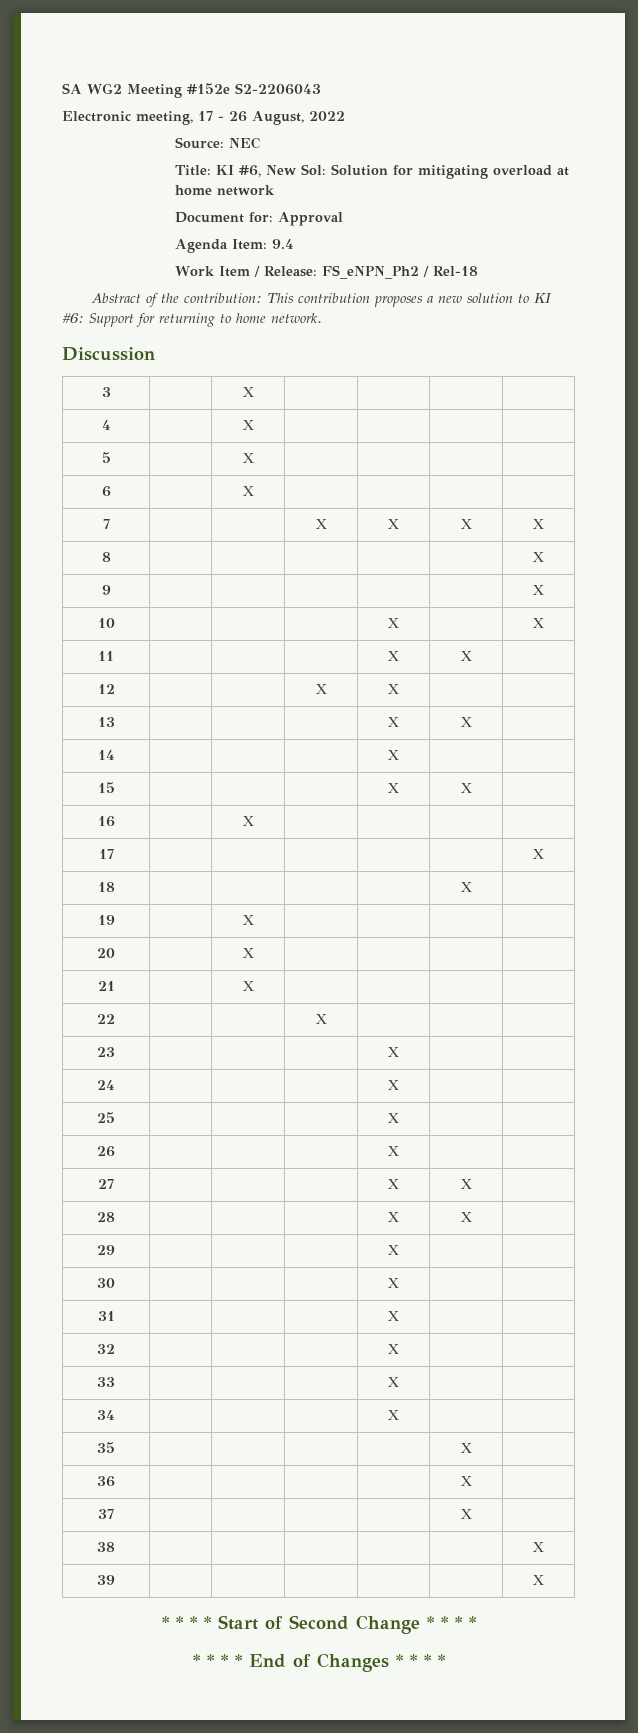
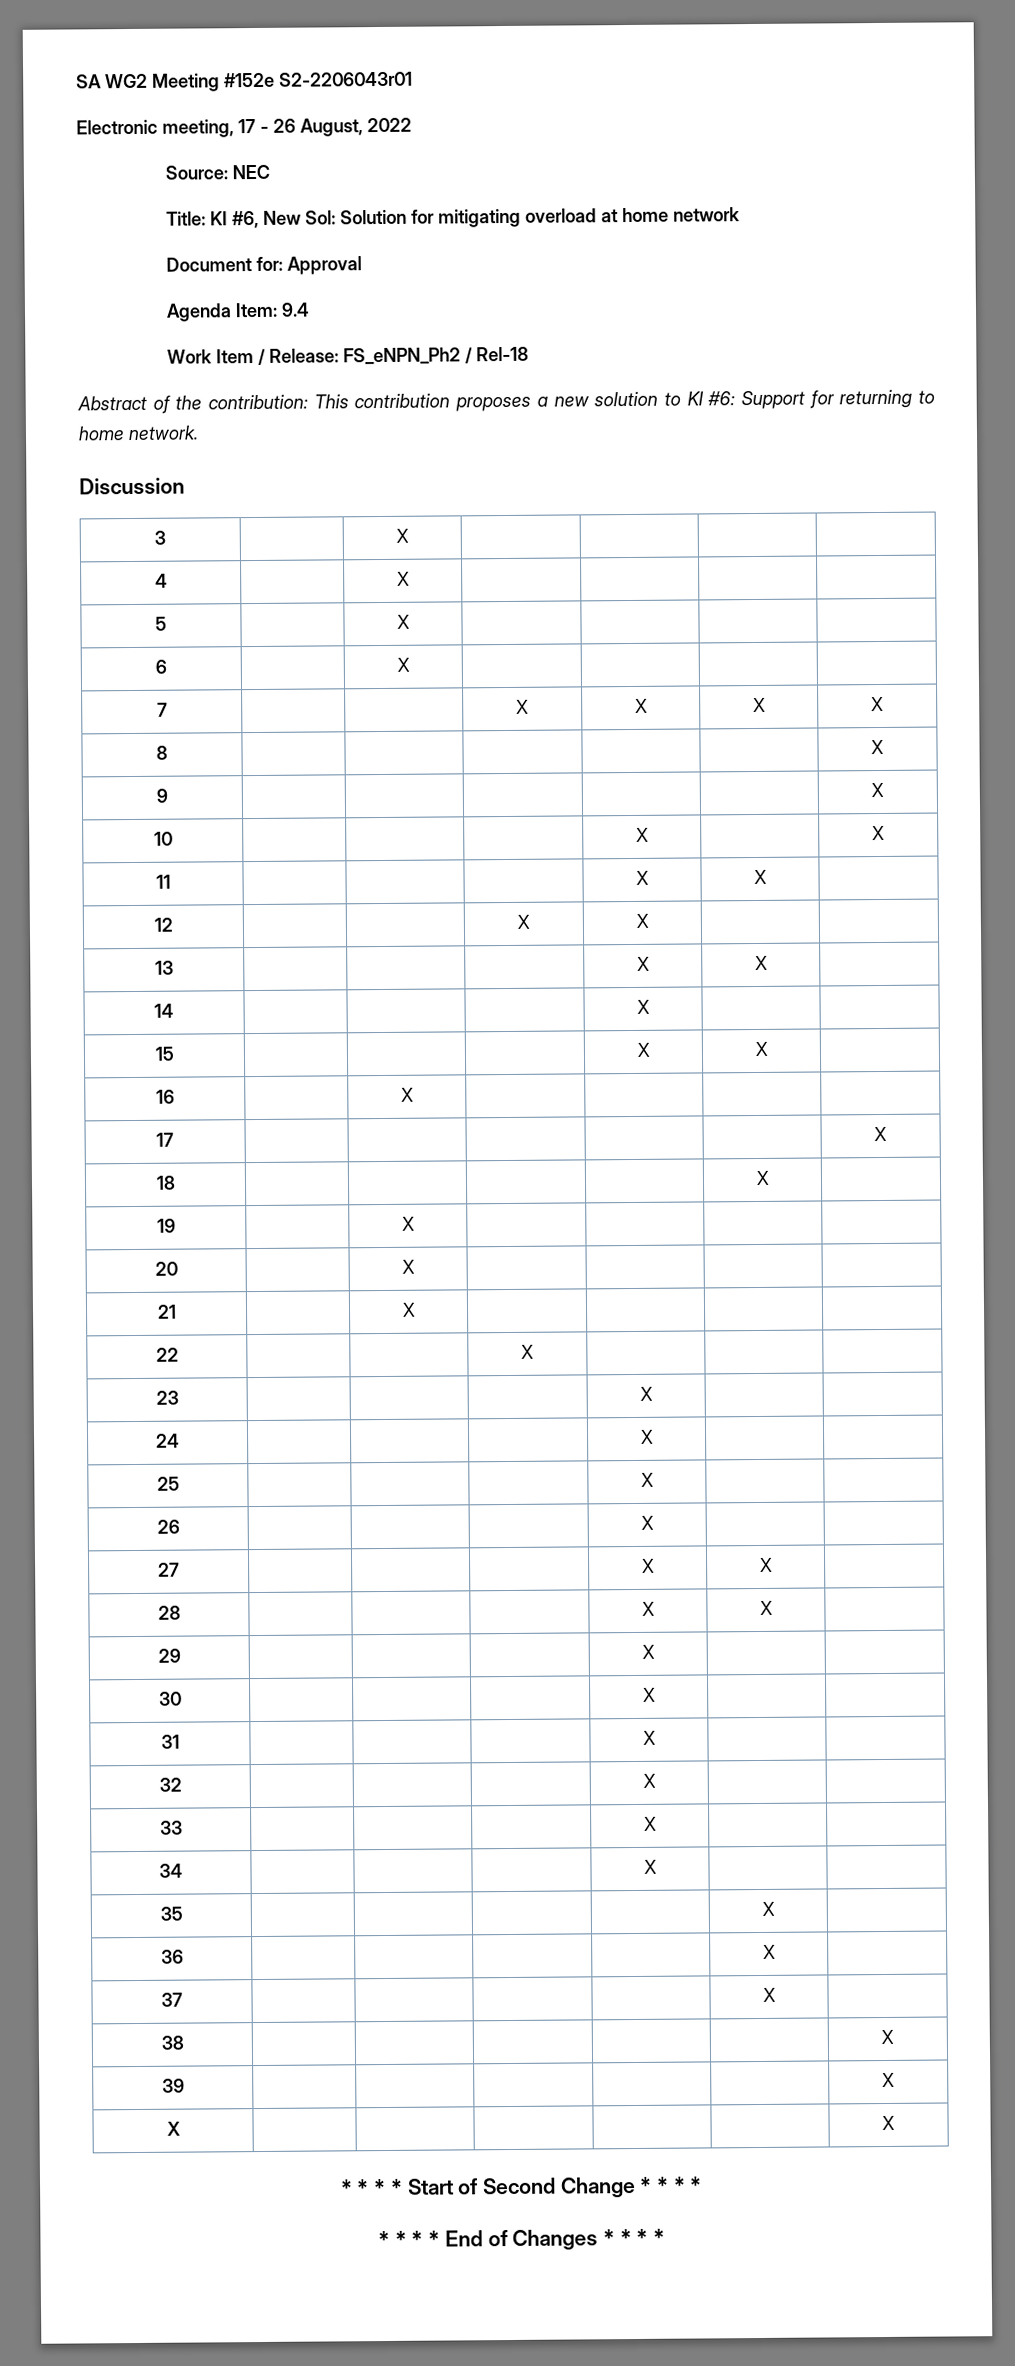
- SA WG2 Meeting #152e S2-2206043
+ SA WG2 Meeting #152e S2-2206043r01
+ X | | | | | | X

